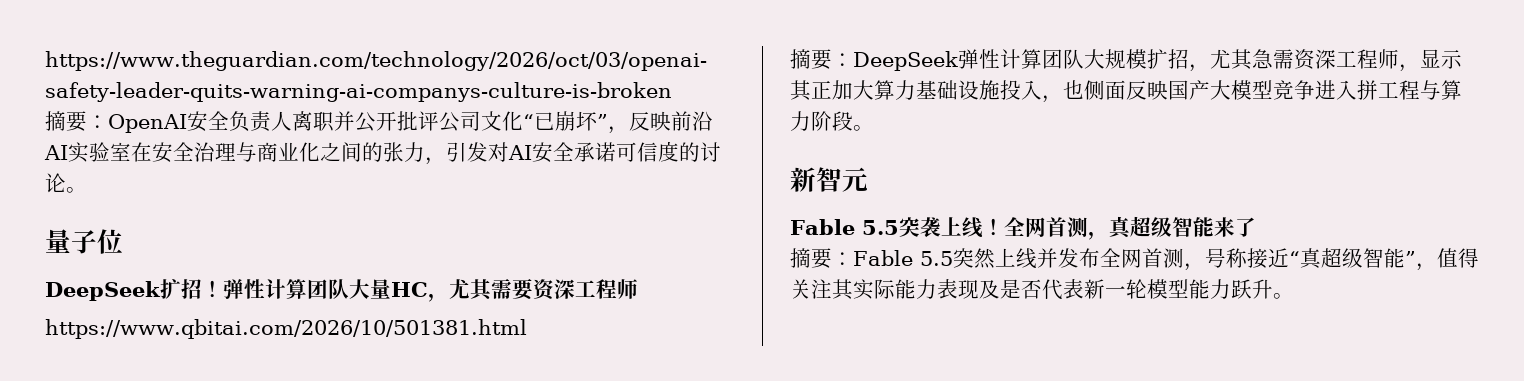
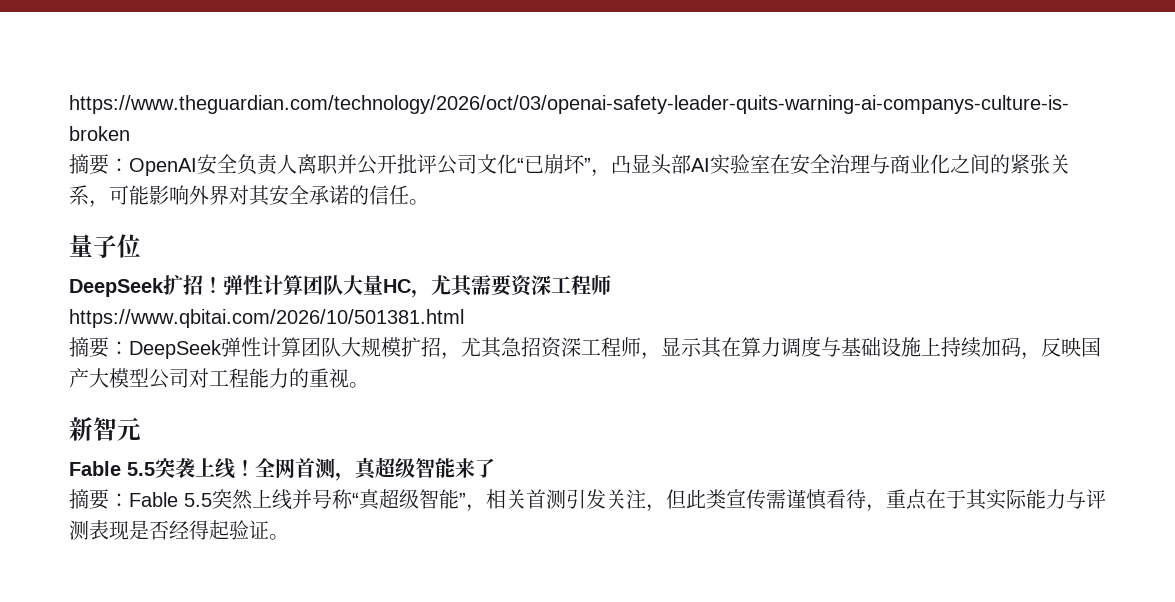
- 摘要：OpenAI安全负责人离职并公开批评公司文化“已崩坏”，反映前沿AI实验室在安全治理与商业化之间的张力，引发对AI安全承诺可信度的讨论。
+ 摘要：OpenAI安全负责人离职并公开批评公司文化“已崩坏”，凸显头部AI实验室在安全治理与商业化之间的紧张关系，可能影响外界对其安全承诺的信任。
- 摘要：DeepSeek弹性计算团队大规模扩招，尤其急需资深工程师，显示其正加大算力基础设施投入，也侧面反映国产大模型竞争进入拼工程与算力阶段。
+ 摘要：DeepSeek弹性计算团队大规模扩招，尤其急招资深工程师，显示其在算力调度与基础设施上持续加码，反映国产大模型公司对工程能力的重视。
- 摘要：Fable 5.5突然上线并发布全网首测，号称接近“真超级智能”，值得关注其实际能力表现及是否代表新一轮模型能力跃升。
+ 摘要：Fable 5.5突然上线并号称“真超级智能”，相关首测引发关注，但此类宣传需谨慎看待，重点在于其实际能力与评测表现是否经得起验证。

